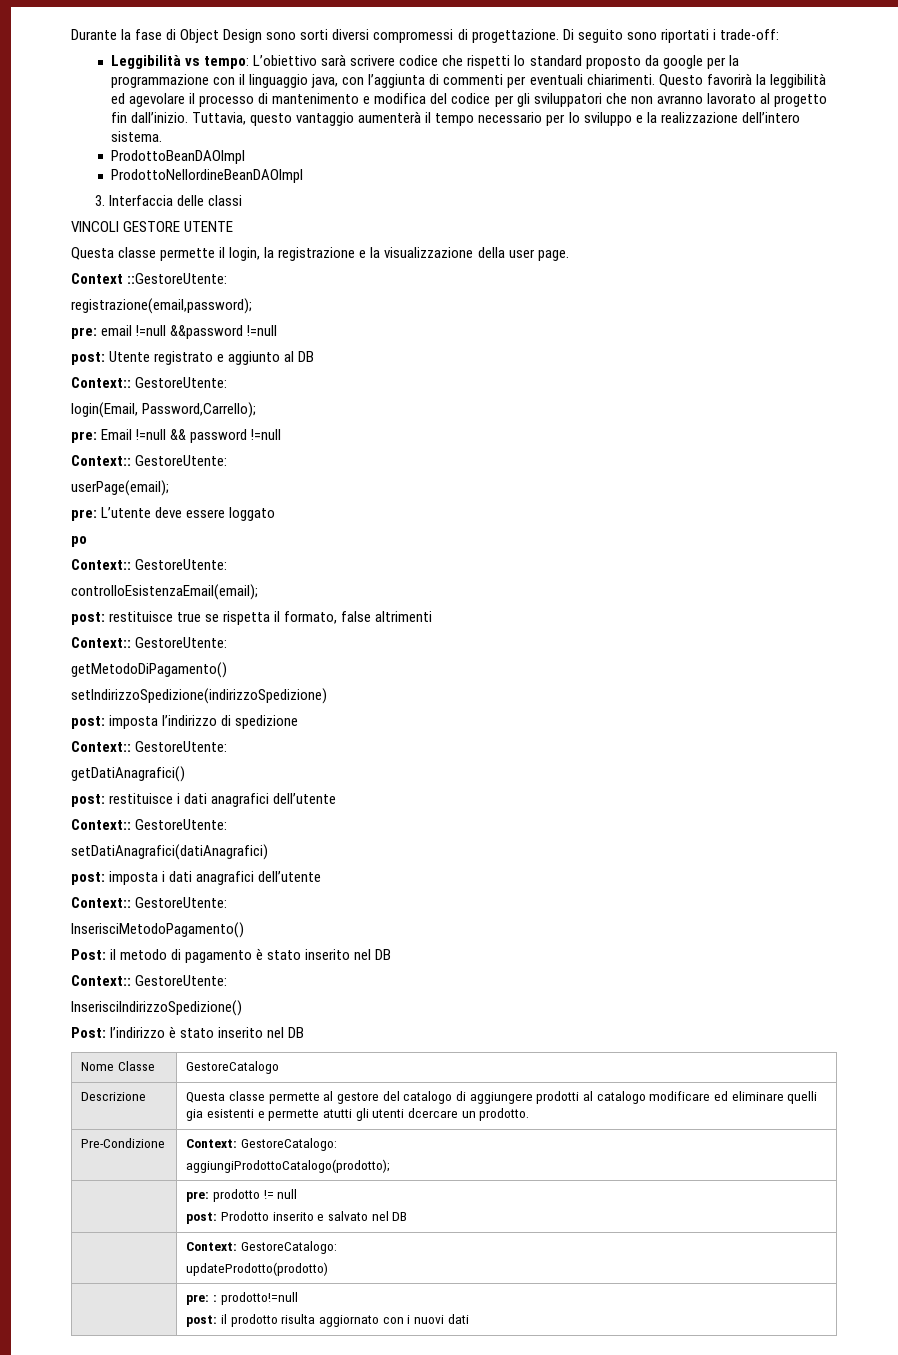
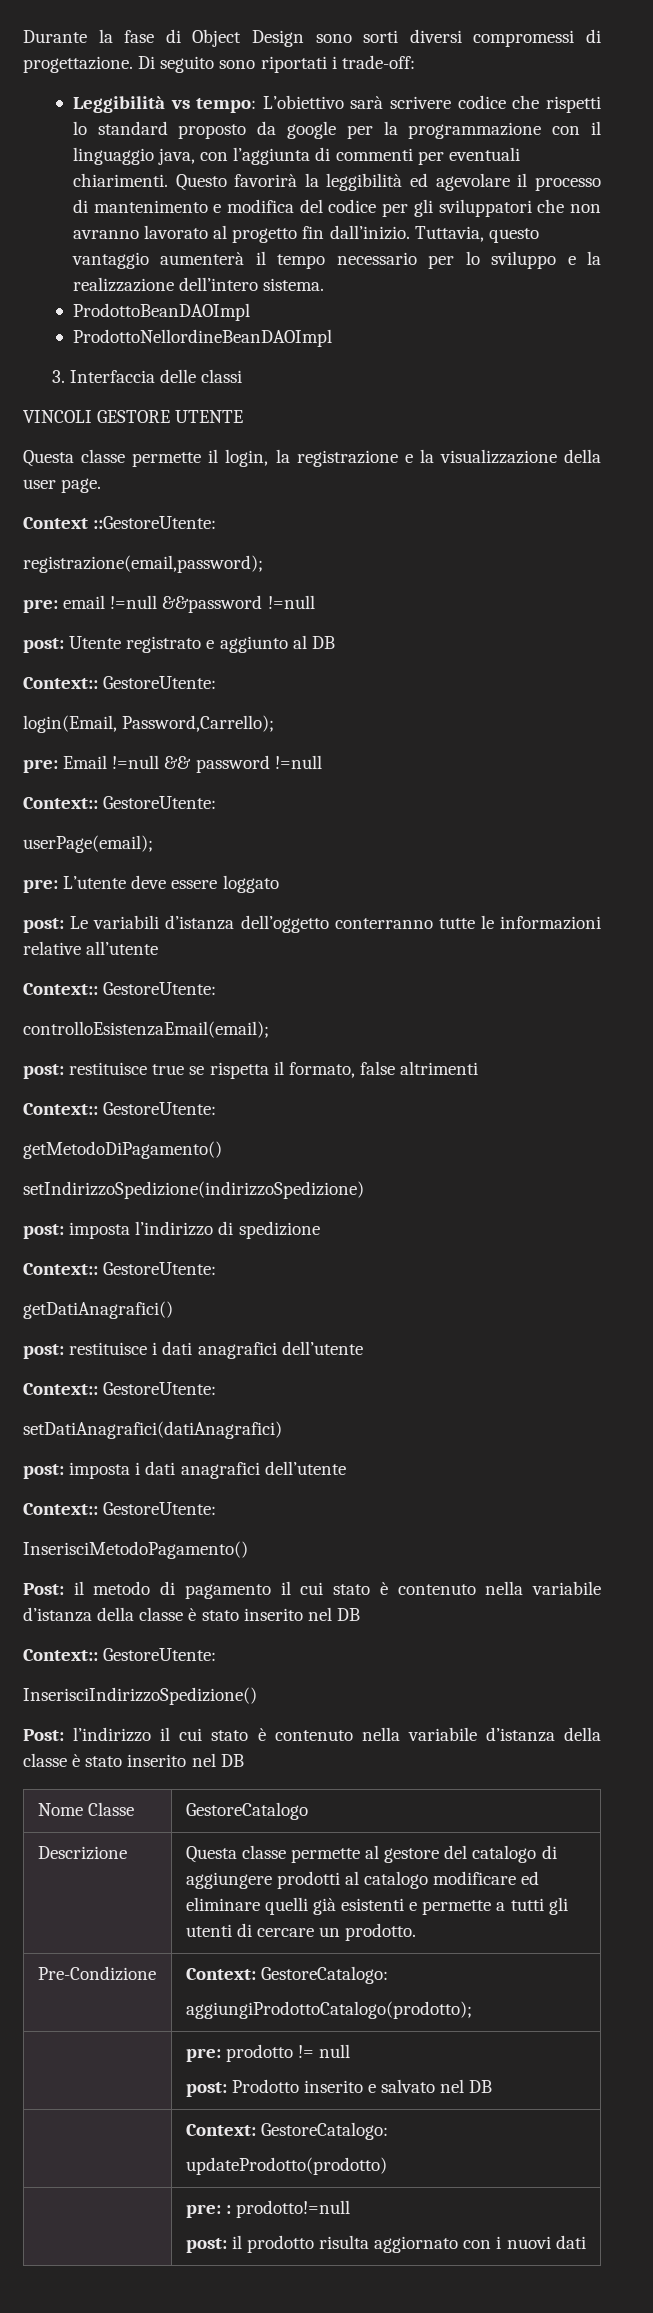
- po
+ post: Le variabili d’istanza dell’oggetto conterranno tutte le informazioni relative all’utente
- Post: il metodo di pagamento è stato inserito nel DB
+ Post: il metodo di pagamento il cui stato è contenuto nella variabile d’istanza della classe è stato inserito nel DB
- Post: l’indirizzo è stato inserito nel DB
+ Post: l’indirizzo il cui stato è contenuto nella variabile d’istanza della classe è stato inserito nel DB
- Descrizione | Questa classe permette al gestore del catalogo di aggiungere prodotti al catalogo modificare ed eliminare quelli gia esistenti e permette atutti gli utenti dcercare un prodotto.
+ Descrizione | Questa classe permette al gestore del catalogo di aggiungere prodotti al catalogo modificare ed eliminare quelli già esistenti e permette a tutti gli utenti di cercare un prodotto.

